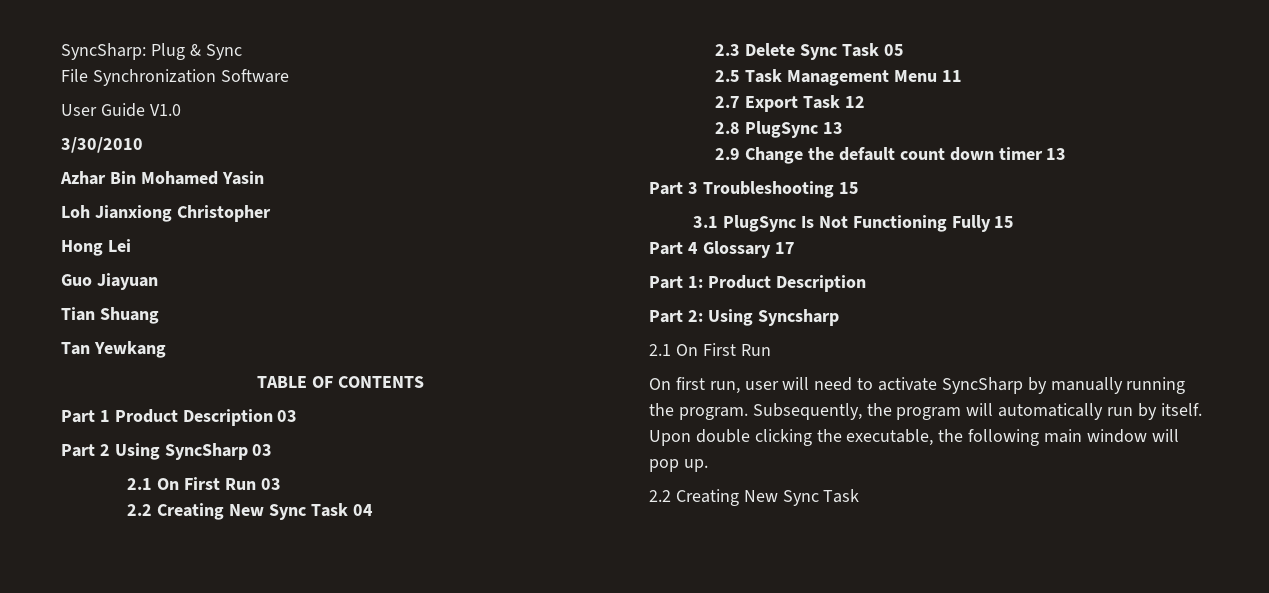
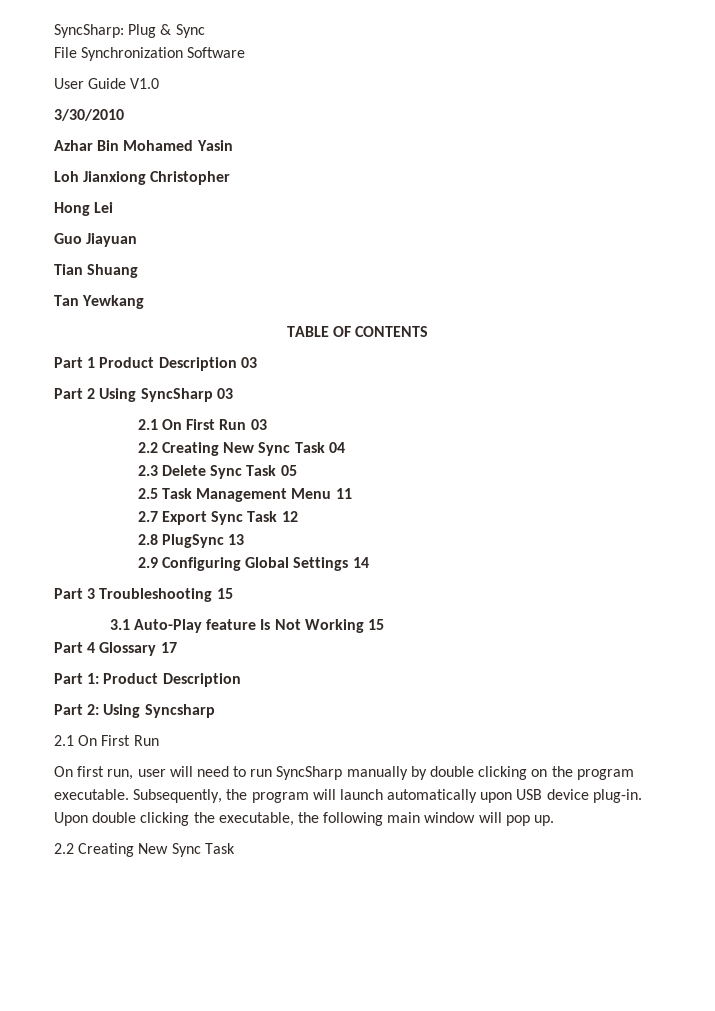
- 2.7 Export Task 12
+ 2.7 Export Sync Task 12
- 2.9 Change the default count down timer 13
+ 2.9 Configuring Global Settings 14
- 3.1 PlugSync Is Not Functioning Fully 15
+ 3.1 Auto-Play feature Is Not Working 15
- On first run, user will need to activate SyncSharp by manually running the program. Subsequently, the program will automatically run by itself.
+ On first run, user will need to run SyncSharp manually by double clicking on the program executable. Subsequently, the program will launch automatically upon USB device plug-in.

